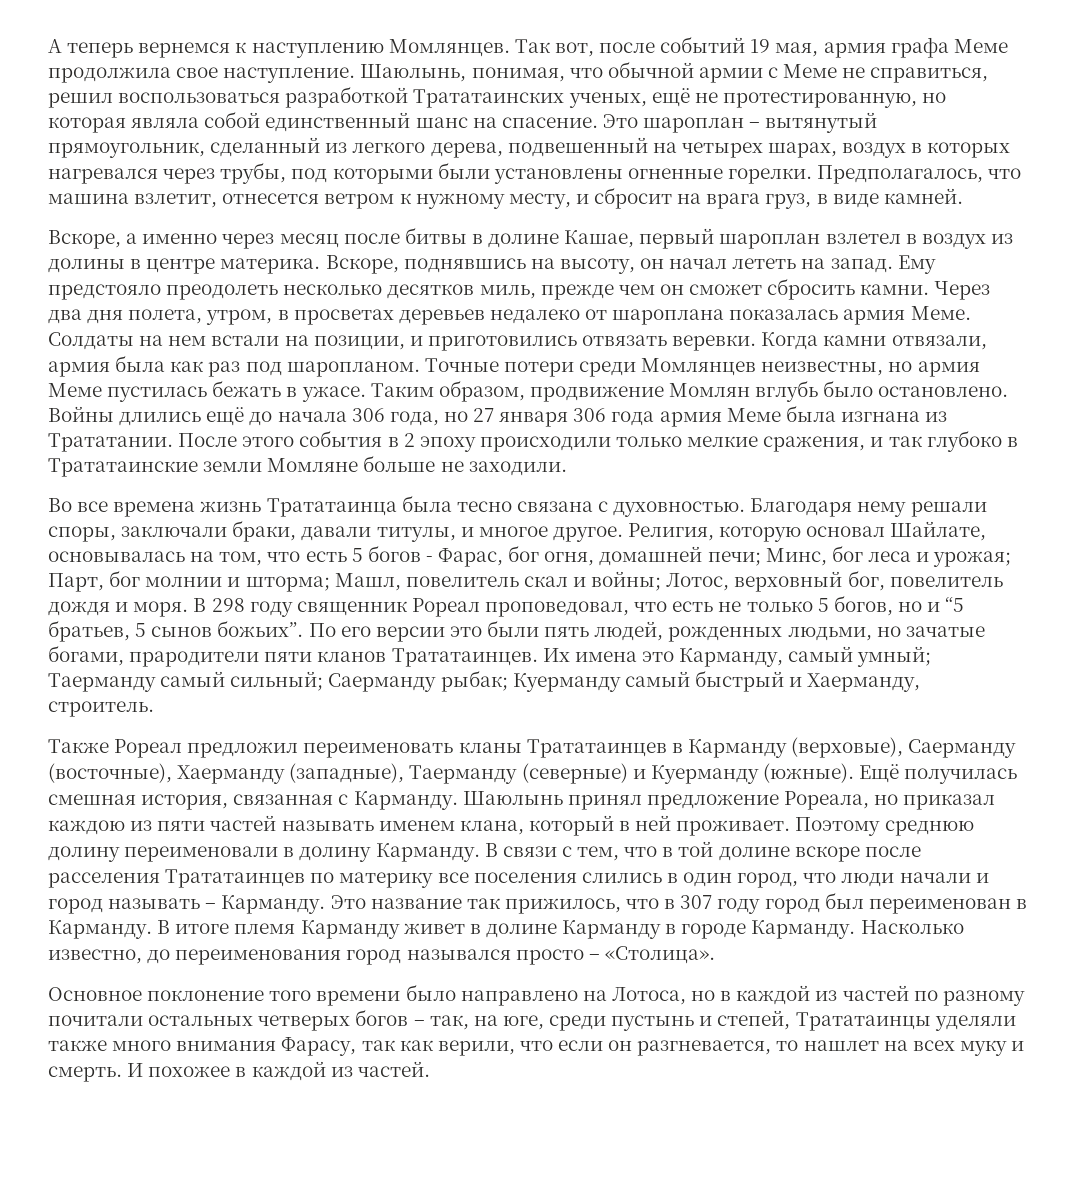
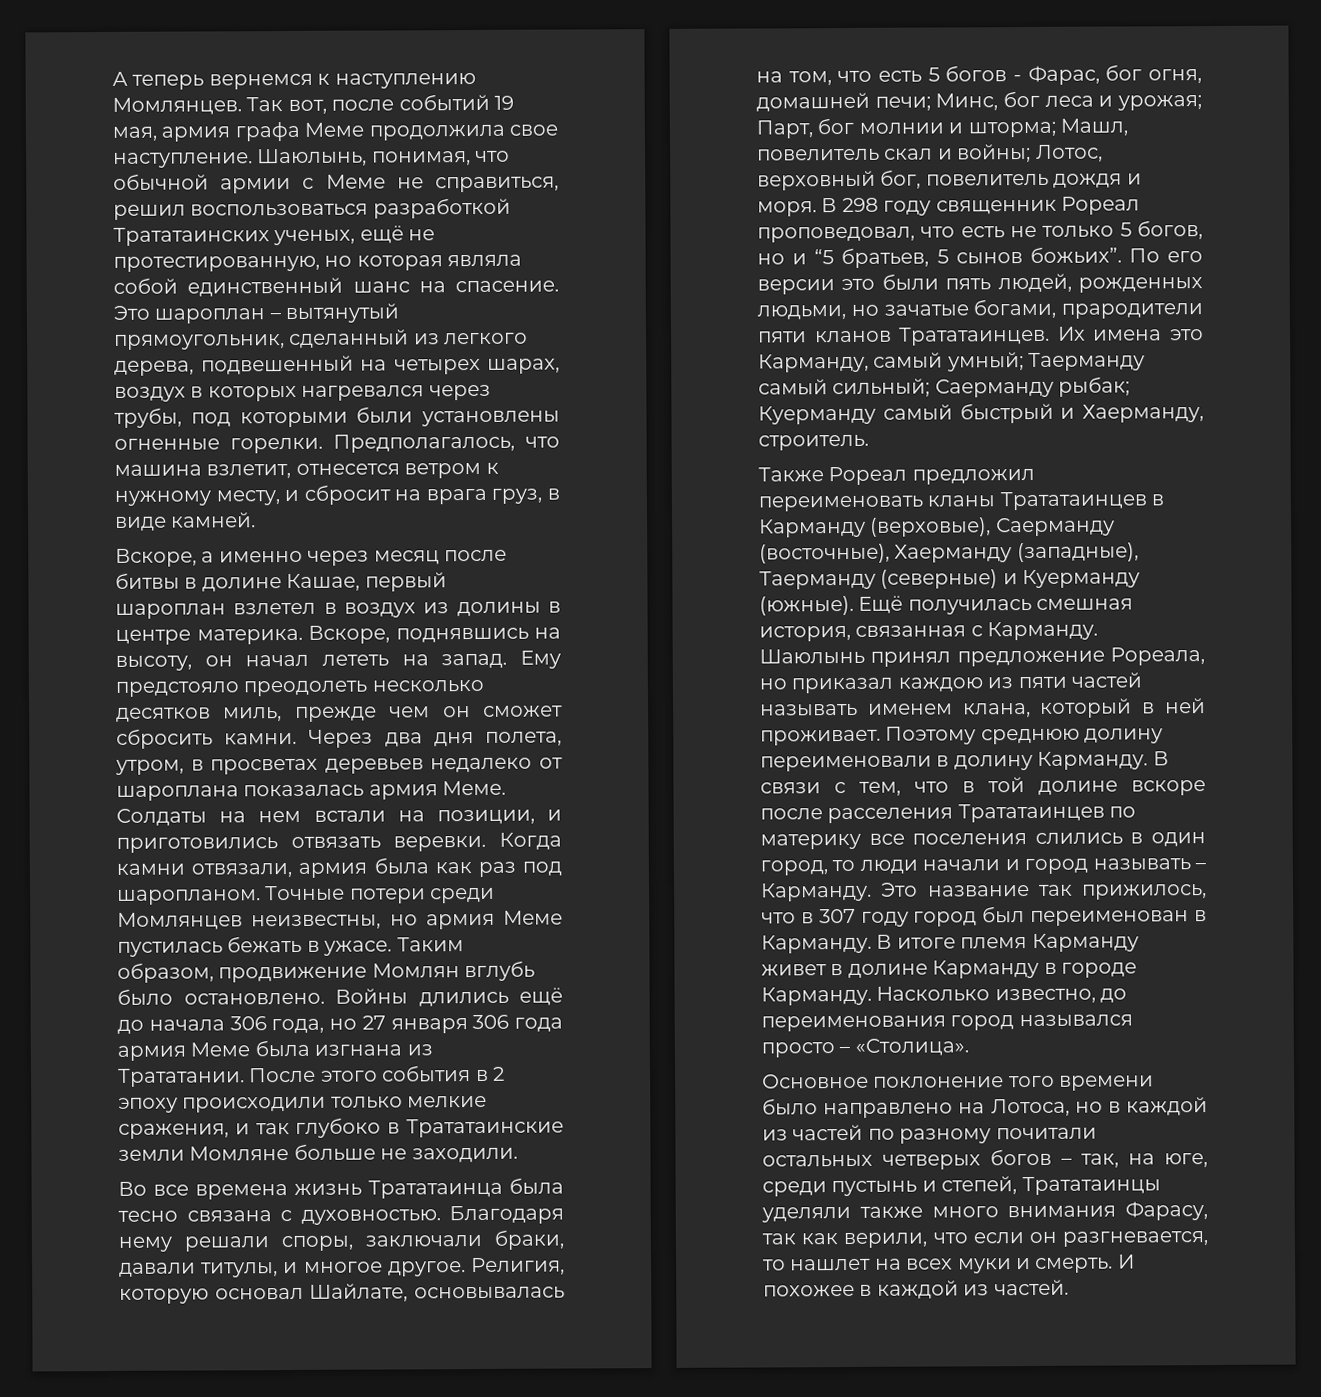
- В связи с тем, что в той долине вскоре после расселения Трататаинцев по материку все поселения слились в один город, что люди начали и город называть – Карманду.
+ В связи с тем, что в той долине вскоре после расселения Трататаинцев по материку все поселения слились в один город, то люди начали и город называть – Карманду.
- Основное поклонение того времени было направлено на Лотоса, но в каждой из частей по разному почитали остальных четверых богов – так, на юге, среди пустынь и степей, Трататаинцы уделяли также много внимания Фарасу, так как верили, что если он разгневается, то нашлет на всех муку и смерть.
+ Основное поклонение того времени было направлено на Лотоса, но в каждой из частей по разному почитали остальных четверых богов – так, на юге, среди пустынь и степей, Трататаинцы уделяли также много внимания Фарасу, так как верили, что если он разгневается, то нашлет на всех муки и смерть.

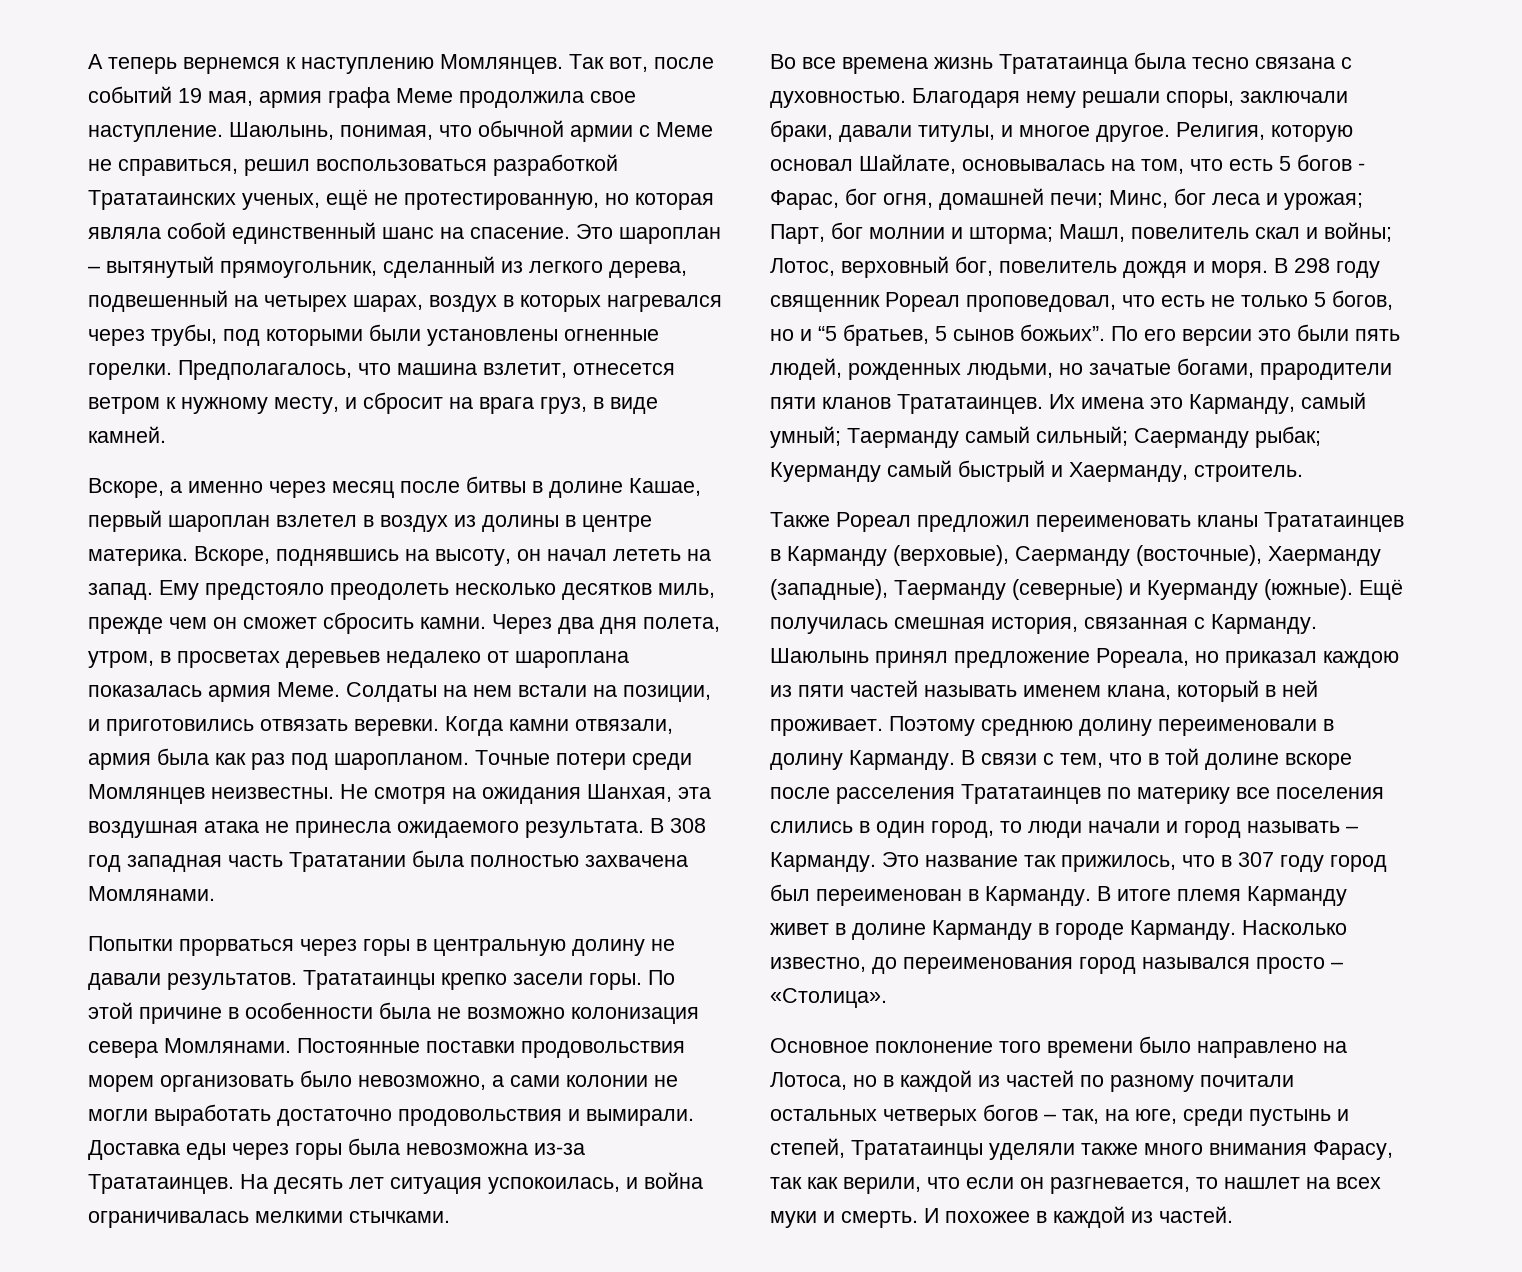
- Точные потери среди Момлянцев неизвестны, но армия Меме пустилась бежать в ужасе. Таким образом, продвижение Момлян вглубь было остановлено. Войны длились ещё до начала 306 года, но 27 января 306 года армия Меме была изгнана из Трататании. После этого события в 2 эпоху происходили только мелкие сражения, и так глубоко в Трататаинские земли Момляне больше не заходили.
+ Точные потери среди Момлянцев неизвестны. Не смотря на ожидания Шанхая, эта воздушная атака не принесла ожидаемого результата. В 308 год западная часть Трататании была полностью захвачена Момлянами.
+ Попытки прорваться через горы в центральную долину не давали результатов. Трататаинцы крепко засели горы. По этой причине в особенности была не возможно колонизация севера Момлянами. Постоянные поставки продовольствия морем организовать было невозможно, а сами колонии не могли выработать достаточно продовольствия и вымирали. Доставка еды через горы была невозможна из-за Трататаинцев. На десять лет ситуация успокоилась, и война ограничивалась мелкими стычками.

